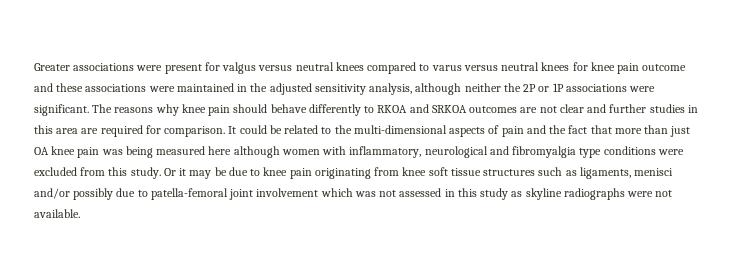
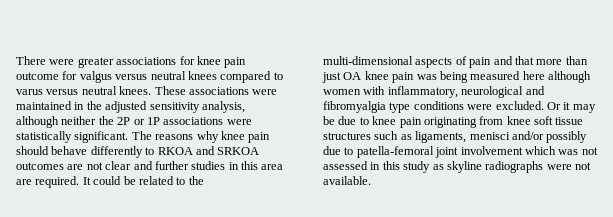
- Greater associations were present for valgus versus neutral knees compared to varus versus neutral knees for knee pain outcome and these associations were maintained in the adjusted sensitivity analysis, although neither the 2P or 1P associations were significant.
+ There were greater associations for knee pain outcome for valgus versus neutral knees compared to varus versus neutral knees. These associations were maintained in the adjusted sensitivity analysis, although neither the 2P or 1P associations were statistically significant.
- The reasons why knee pain should behave differently to RKOA and SRKOA outcomes are not clear and further studies in this area are required for comparison.
+ The reasons why knee pain should behave differently to RKOA and SRKOA outcomes are not clear and further studies in this area are required.
- It could be related to the multi-dimensional aspects of pain and the fact that more than just OA knee pain was being measured here although women with inflammatory, neurological and fibromyalgia type conditions were excluded from this study.
+ It could be related to the multi-dimensional aspects of pain and that more than just OA knee pain was being measured here although women with inflammatory, neurological and fibromyalgia type conditions were excluded.

